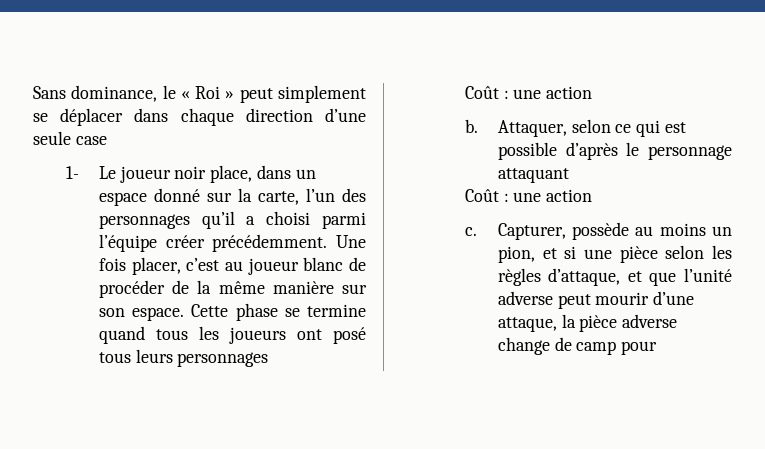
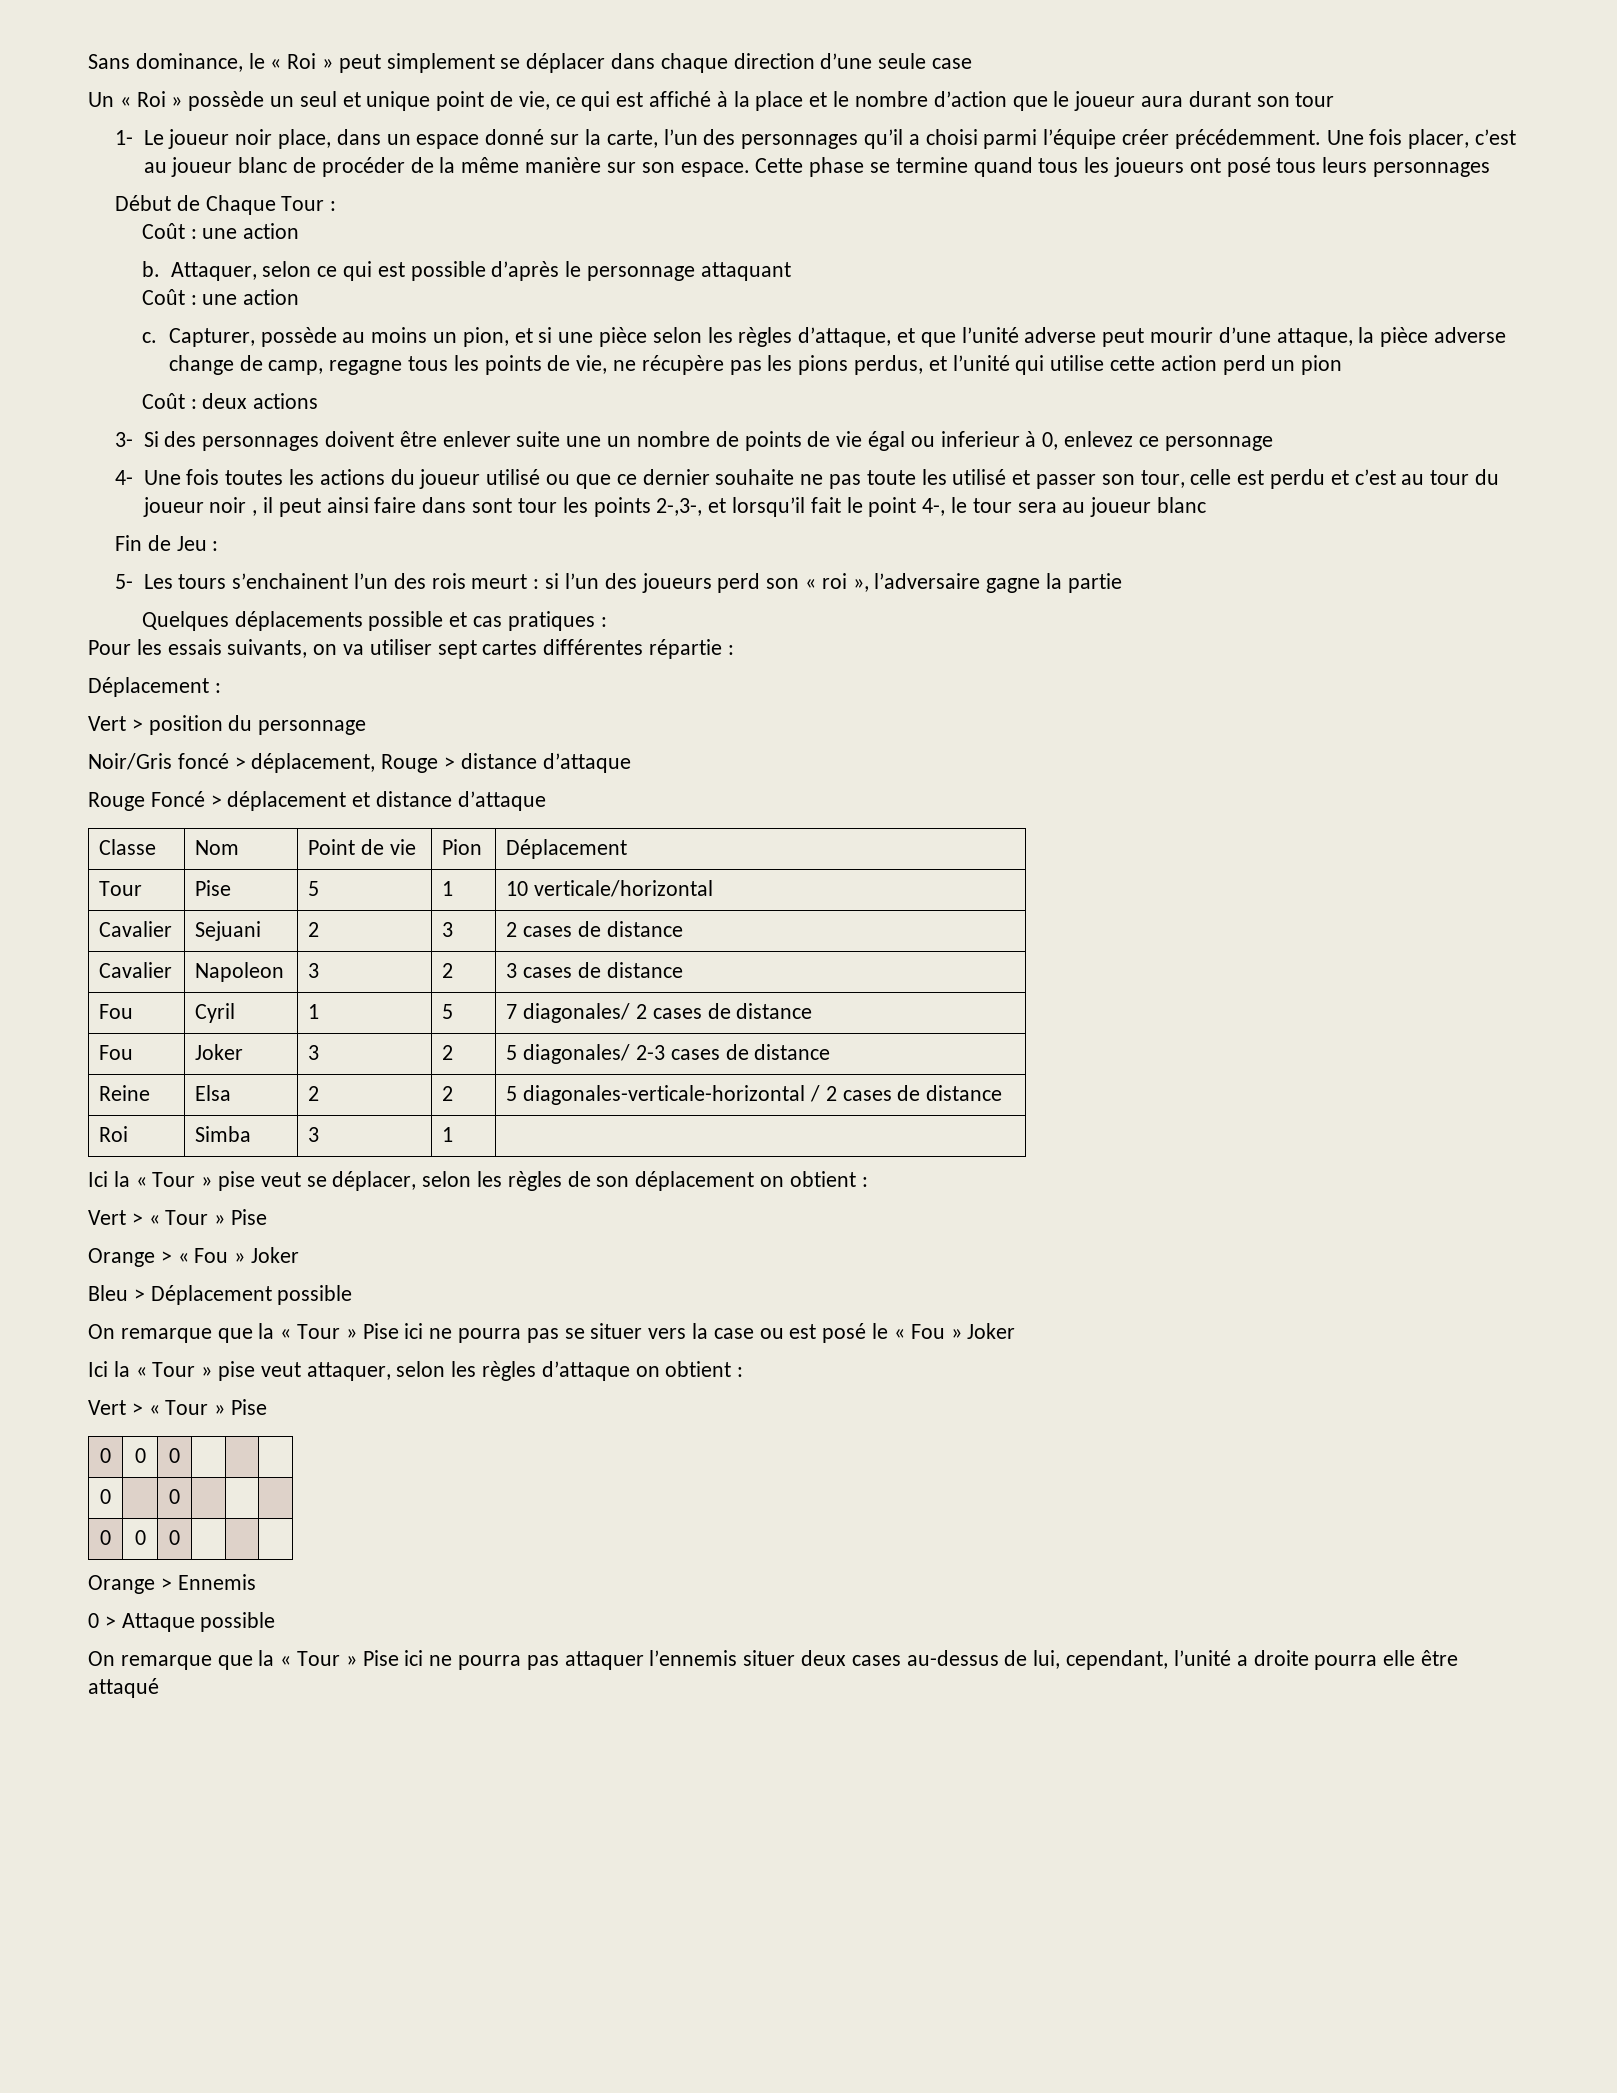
+ Un « Roi » possède un seul et unique point de vie, ce qui est affiché à la place et le nombre d’action que le joueur aura durant son tour
+ Début de Chaque Tour :
- Capturer, possède au moins un pion, et si une pièce selon les règles d’attaque, et que l’unité adverse peut mourir d’une attaque, la pièce adverse change de camp pour
+ Capturer, possède au moins un pion, et si une pièce selon les règles d’attaque, et que l’unité adverse peut mourir d’une attaque, la pièce adverse change de camp, regagne tous les points de vie, ne récupère pas les pions perdus, et l’unité qui utilise cette action perd un pion
+ Coût : deux actions
+ 3- Si des personnages doivent être enlever suite une un nombre de points de vie égal ou inferieur à 0, enlevez ce personnage
+ 4- Une fois toutes les actions du joueur utilisé ou que ce dernier souhaite ne pas toute les utilisé et passer son tour, celle est perdu et c’est au tour du joueur noir , il peut ainsi faire dans sont tour les points 2-,3-, et lorsqu’il fait le point 4-, le tour sera au joueur blanc
+ Fin de Jeu :
+ 5- Les tours s’enchainent l’un des rois meurt : si l’un des joueurs perd son « roi », l’adversaire gagne la partie
+ Quelques déplacements possible et cas pratiques :
+ Pour les essais suivants, on va utiliser sept cartes différentes répartie :
+ Déplacement :
+ Vert > position du personnage
+ Noir/Gris foncé > déplacement, Rouge > distance d’attaque
+ Rouge Foncé > déplacement et distance d’attaque
+ Classe | Nom | Point de vie | Pion | Déplacement
+ Tour | Pise | 5 | 1 | 10 verticale/horizontal
+ Cavalier | Sejuani | 2 | 3 | 2 cases de distance
+ Cavalier | Napoleon | 3 | 2 | 3 cases de distance
+ Fou | Cyril | 1 | 5 | 7 diagonales/ 2 cases de distance
+ Fou | Joker | 3 | 2 | 5 diagonales/ 2-3 cases de distance
+ Reine | Elsa | 2 | 2 | 5 diagonales-verticale-horizontal / 2 cases de distance
+ Roi | Simba | 3 | 1 |
+ Ici la « Tour » pise veut se déplacer, selon les règles de son déplacement on obtient :
+ Vert > « Tour » Pise
+ Orange > « Fou » Joker
+ Bleu > Déplacement possible
+ On remarque que la « Tour » Pise ici ne pourra pas se situer vers la case ou est posé le « Fou » Joker
+ Ici la « Tour » pise veut attaquer, selon les règles d’attaque on obtient :
+ Vert > « Tour » Pise
+ 0 | 0 | 0 | | |
+ 0 | | 0 | | |
+ 0 | 0 | 0 | | |
+ Orange > Ennemis
+ 0 > Attaque possible
+ On remarque que la « Tour » Pise ici ne pourra pas attaquer l’ennemis situer deux cases au-dessus de lui, cependant, l’unité a droite pourra elle être attaqué

